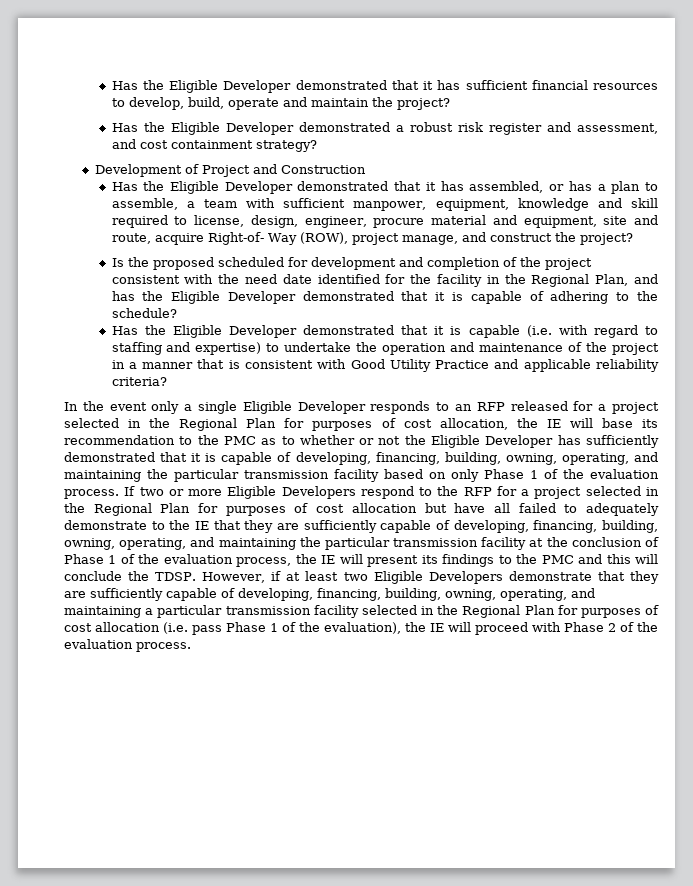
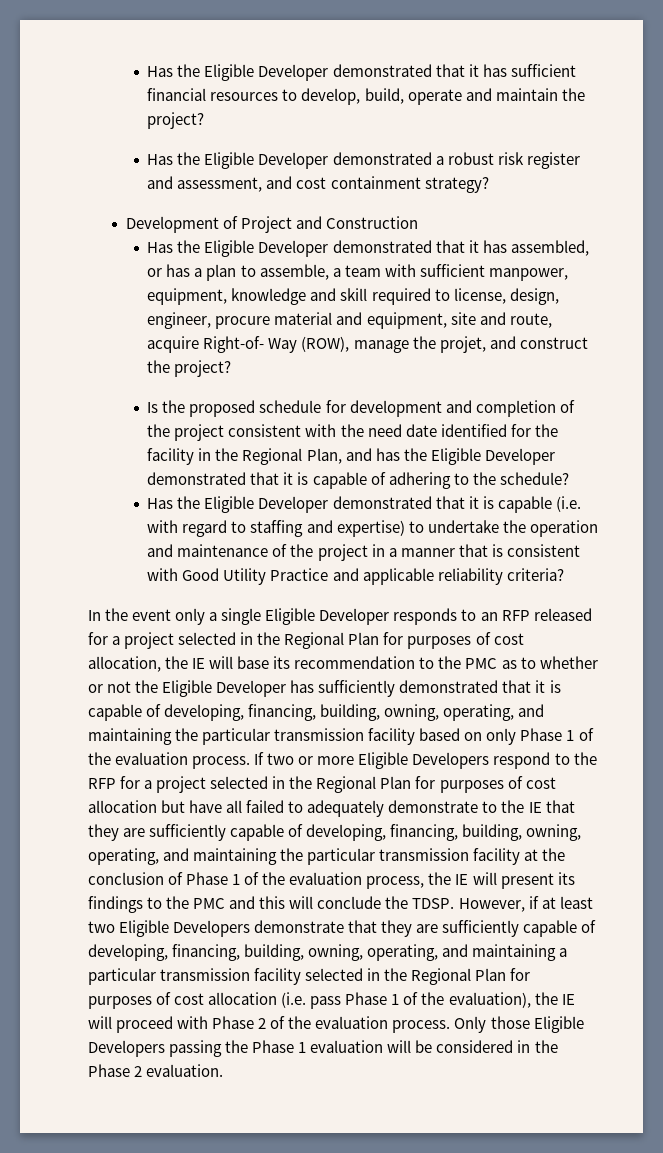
- Has the Eligible Developer demonstrated that it has assembled, or has a plan to assemble, a team with sufficient manpower, equipment, knowledge and skill required to license, design, engineer, procure material and equipment, site and route, acquire Right-of- Way (ROW), project manage, and construct the project?
+ Has the Eligible Developer demonstrated that it has assembled, or has a plan to assemble, a team with sufficient manpower, equipment, knowledge and skill required to license, design, engineer, procure material and equipment, site and route, acquire Right-of- Way (ROW), manage the projet, and construct the project?
- Is the proposed scheduled for development and completion of the project consistent with the need date identified for the facility in the Regional Plan, and has the Eligible Developer demonstrated that it is capable of adhering to the schedule?
+ Is the proposed schedule for development and completion of the project consistent with the need date identified for the facility in the Regional Plan, and has the Eligible Developer demonstrated that it is capable of adhering to the schedule?
+ Only those Eligible Developers passing the Phase 1 evaluation will be considered in the Phase 2 evaluation.

